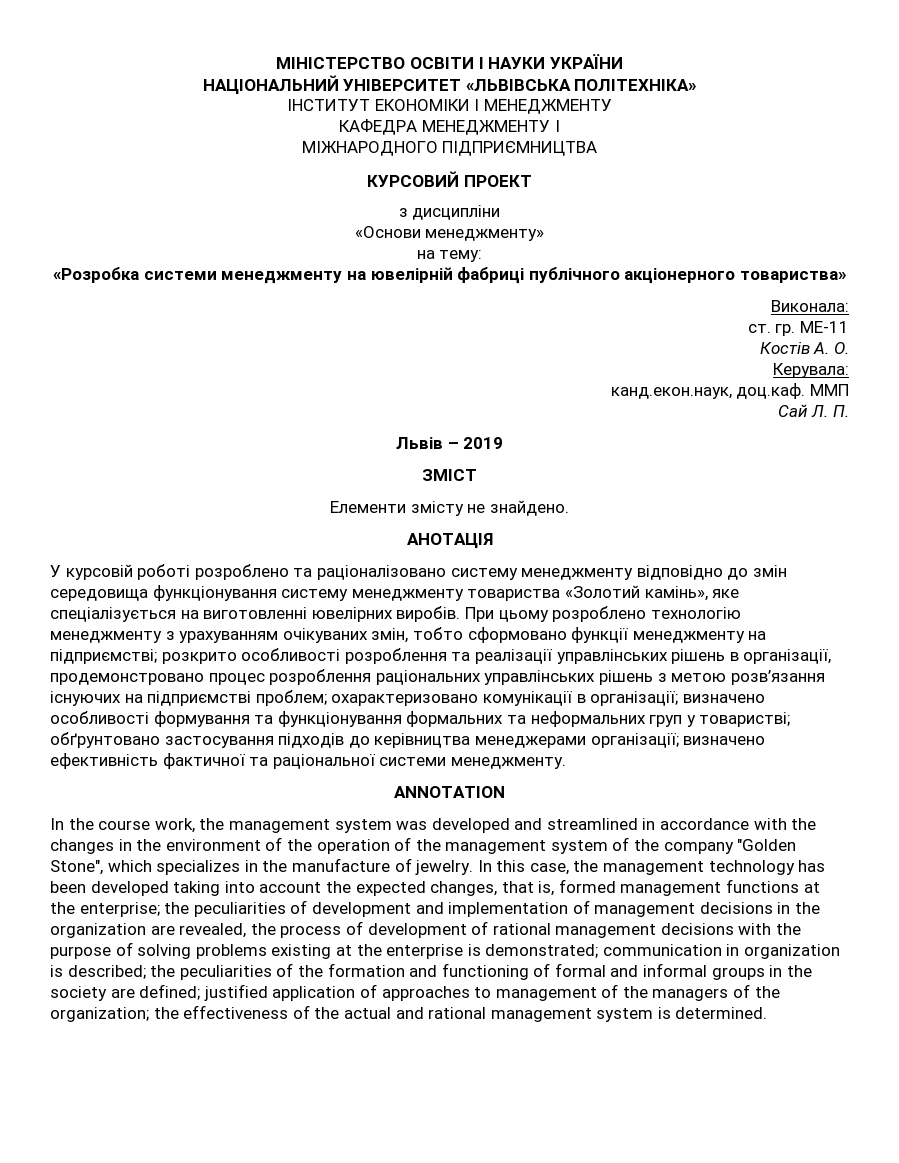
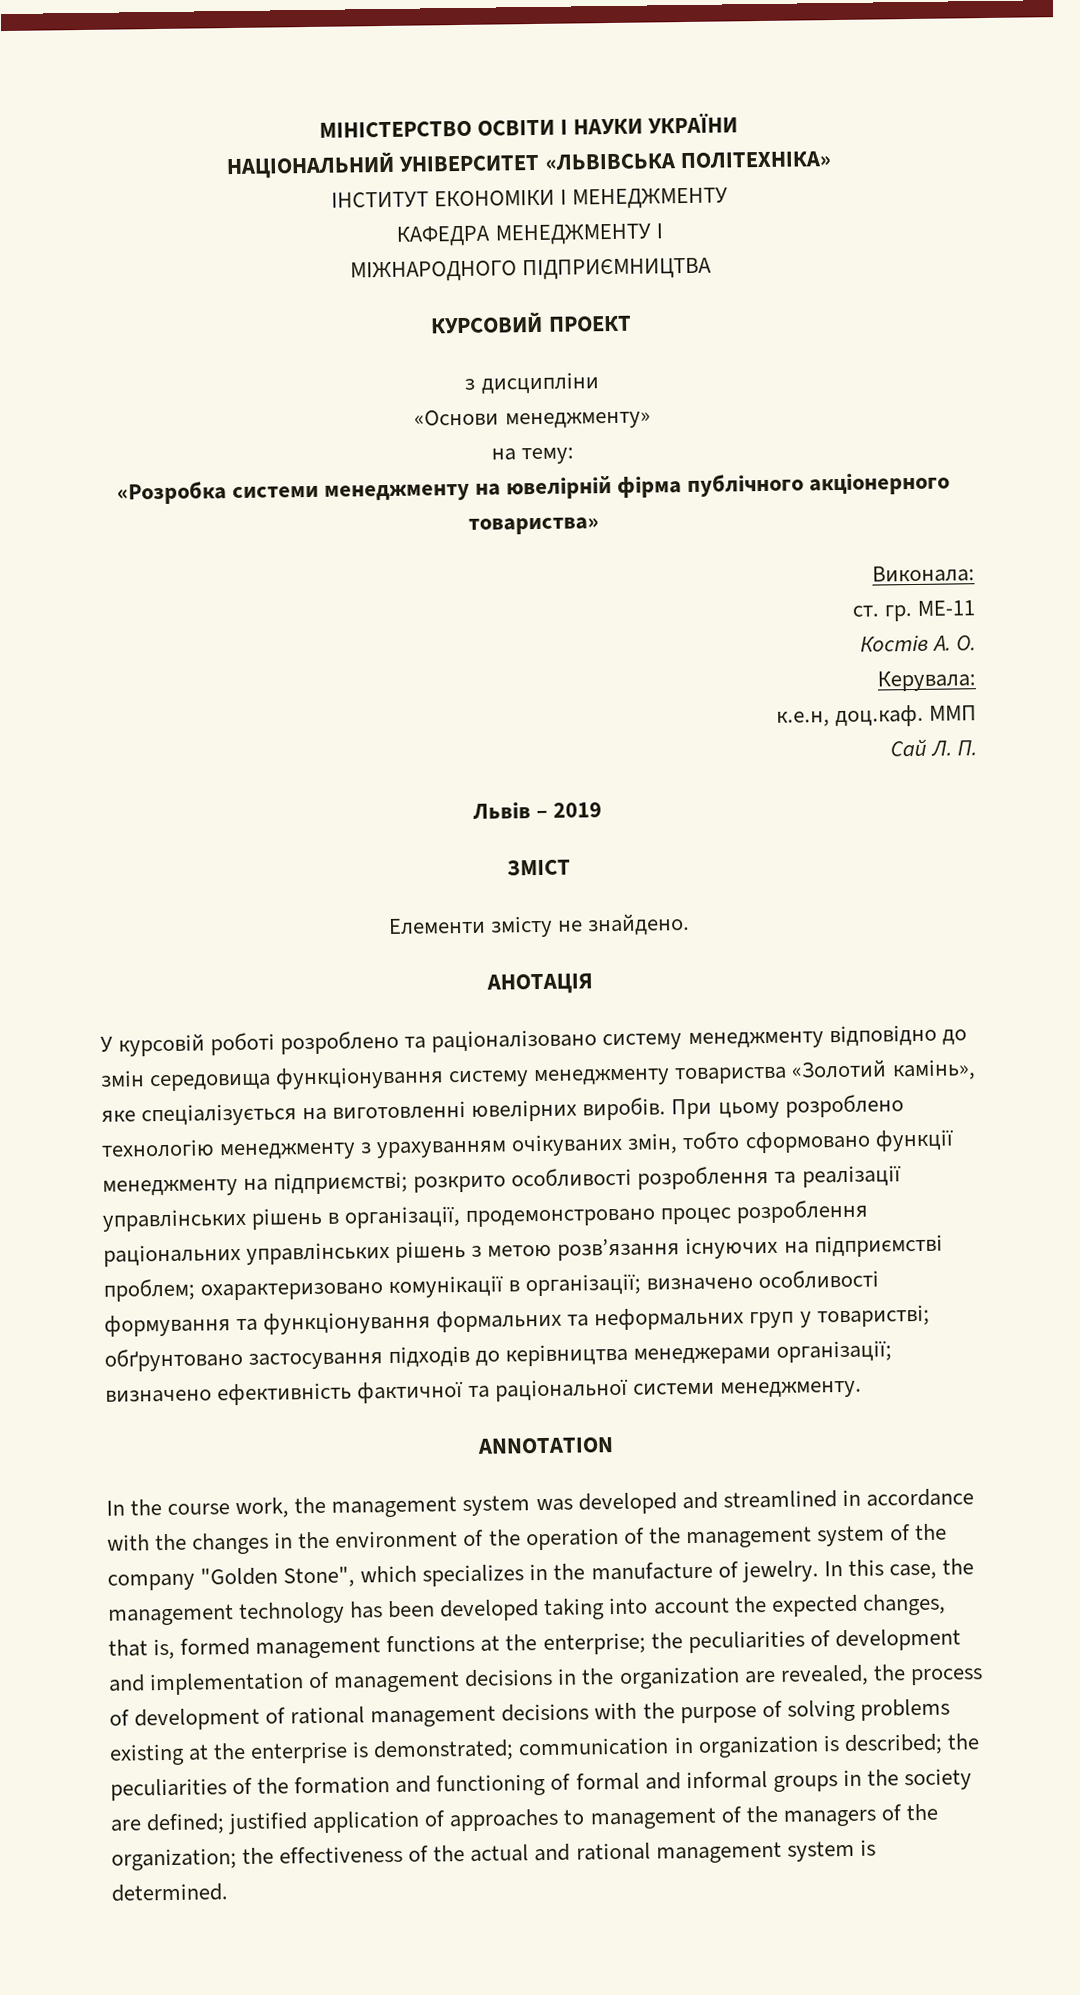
- «Розробка системи менеджменту на ювелірній фабриці публічного акціонерного товариства»
+ «Розробка системи менеджменту на ювелірній фірма публічного акціонерного товариства»
- канд.екон.наук, доц.каф. ММП
+ к.е.н, доц.каф. ММП

